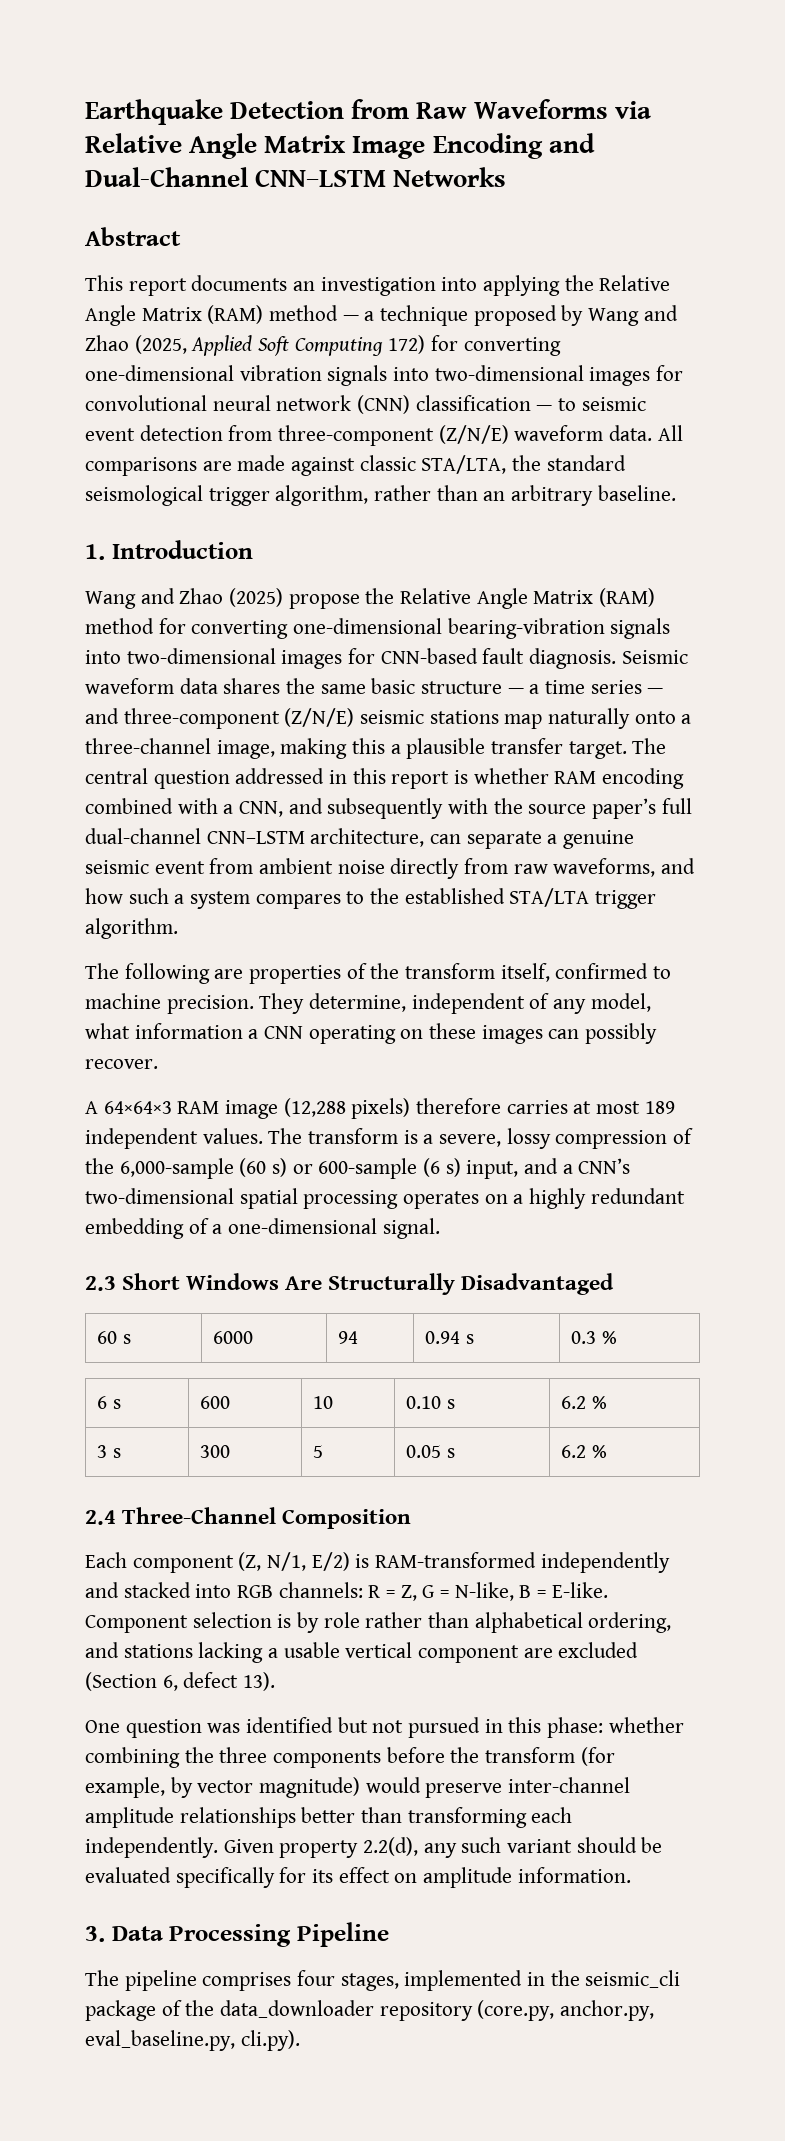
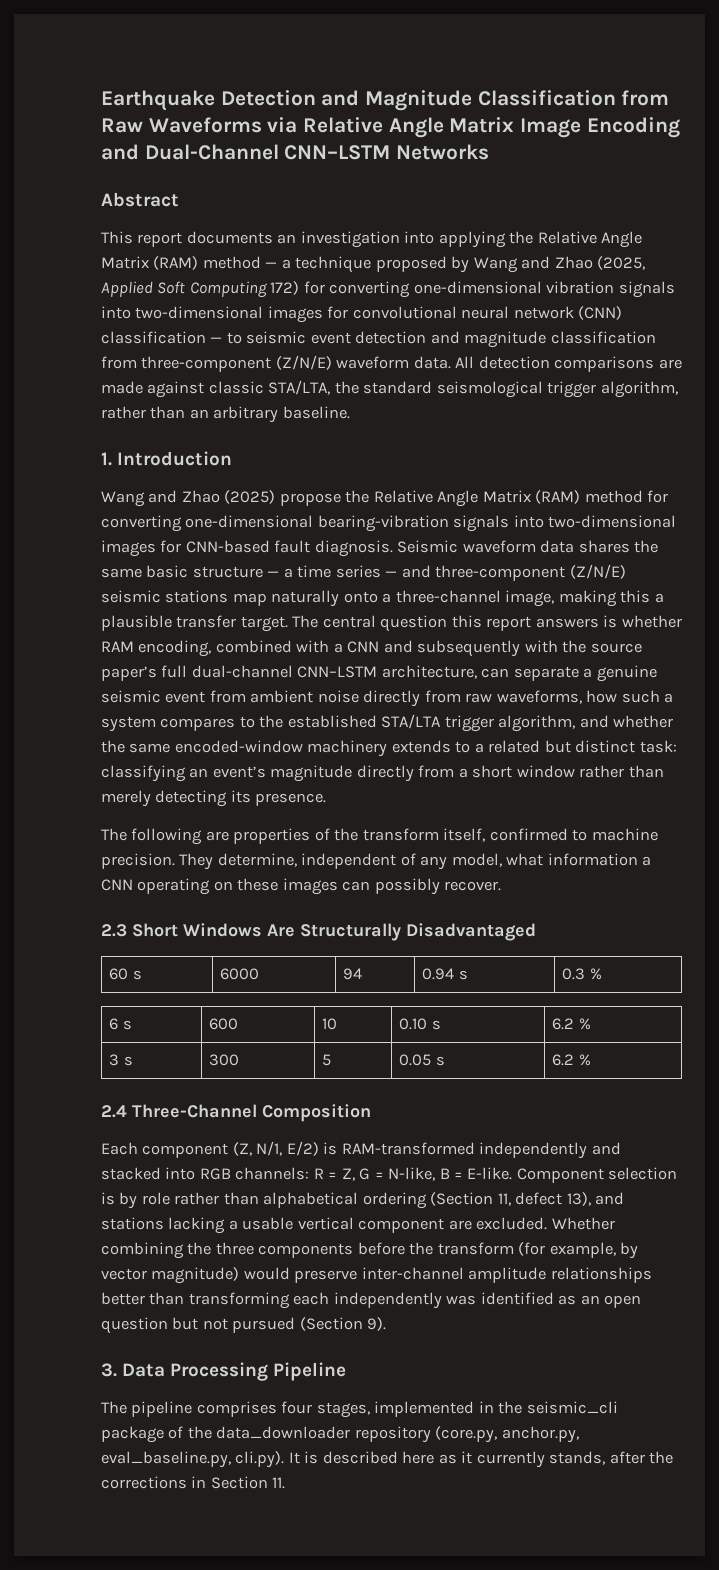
- Earthquake Detection from Raw Waveforms via Relative Angle Matrix Image Encoding and Dual-Channel CNN–LSTM Networks
+ Earthquake Detection and Magnitude Classification from Raw Waveforms via Relative Angle Matrix Image Encoding and Dual-Channel CNN–LSTM Networks
- This report documents an investigation into applying the Relative Angle Matrix (RAM) method — a technique proposed by Wang and Zhao (2025, Applied Soft Computing 172) for converting one-dimensional vibration signals into two-dimensional images for convolutional neural network (CNN) classification — to seismic event detection from three-component (Z/N/E) waveform data.
+ This report documents an investigation into applying the Relative Angle Matrix (RAM) method — a technique proposed by Wang and Zhao (2025, Applied Soft Computing 172) for converting one-dimensional vibration signals into two-dimensional images for convolutional neural network (CNN) classification — to seismic event detection and magnitude classification from three-component (Z/N/E) waveform data.
- All comparisons are made against classic STA/LTA, the standard seismological trigger algorithm, rather than an arbitrary baseline.
+ All detection comparisons are made against classic STA/LTA, the standard seismological trigger algorithm, rather than an arbitrary baseline.
- The central question addressed in this report is whether RAM encoding combined with a CNN, and subsequently with the source paper’s full dual-channel CNN–LSTM architecture, can separate a genuine seismic event from ambient noise directly from raw waveforms, and how such a system compares to the established STA/LTA trigger algorithm.
+ The central question this report answers is whether RAM encoding, combined with a CNN and subsequently with the source paper’s full dual-channel CNN–LSTM architecture, can separate a genuine seismic event from ambient noise directly from raw waveforms, how such a system compares to the established STA/LTA trigger algorithm, and whether the same encoded-window machinery extends to a related but distinct task: classifying an event’s magnitude directly from a short window rather than merely detecting its presence.
- A 64×64×3 RAM image (12,288 pixels) therefore carries at most 189 independent values. The transform is a severe, lossy compression of the 6,000-sample (60 s) or 600-sample (6 s) input, and a CNN’s two-dimensional spatial processing operates on a highly redundant embedding of a one-dimensional signal.
- Component selection is by role rather than alphabetical ordering, and stations lacking a usable vertical component are excluded (Section 6, defect 13).
- One question was identified but not pursued in this phase: whether combining the three components before the transform (for example, by vector magnitude) would preserve inter-channel amplitude relationships better than transforming each independently. Given property 2.2(d), any such variant should be evaluated specifically for its effect on amplitude information.
+ Component selection is by role rather than alphabetical ordering (Section 11, defect 13), and stations lacking a usable vertical component are excluded. Whether combining the three components before the transform (for example, by vector magnitude) would preserve inter-channel amplitude relationships better than transforming each independently was identified as an open question but not pursued (Section 9).
- The pipeline comprises four stages, implemented in the seismic_cli package of the data_downloader repository (core.py, anchor.py, eval_baseline.py, cli.py).
+ The pipeline comprises four stages, implemented in the seismic_cli package of the data_downloader repository (core.py, anchor.py, eval_baseline.py, cli.py). It is described here as it currently stands, after the corrections in Section 11.

